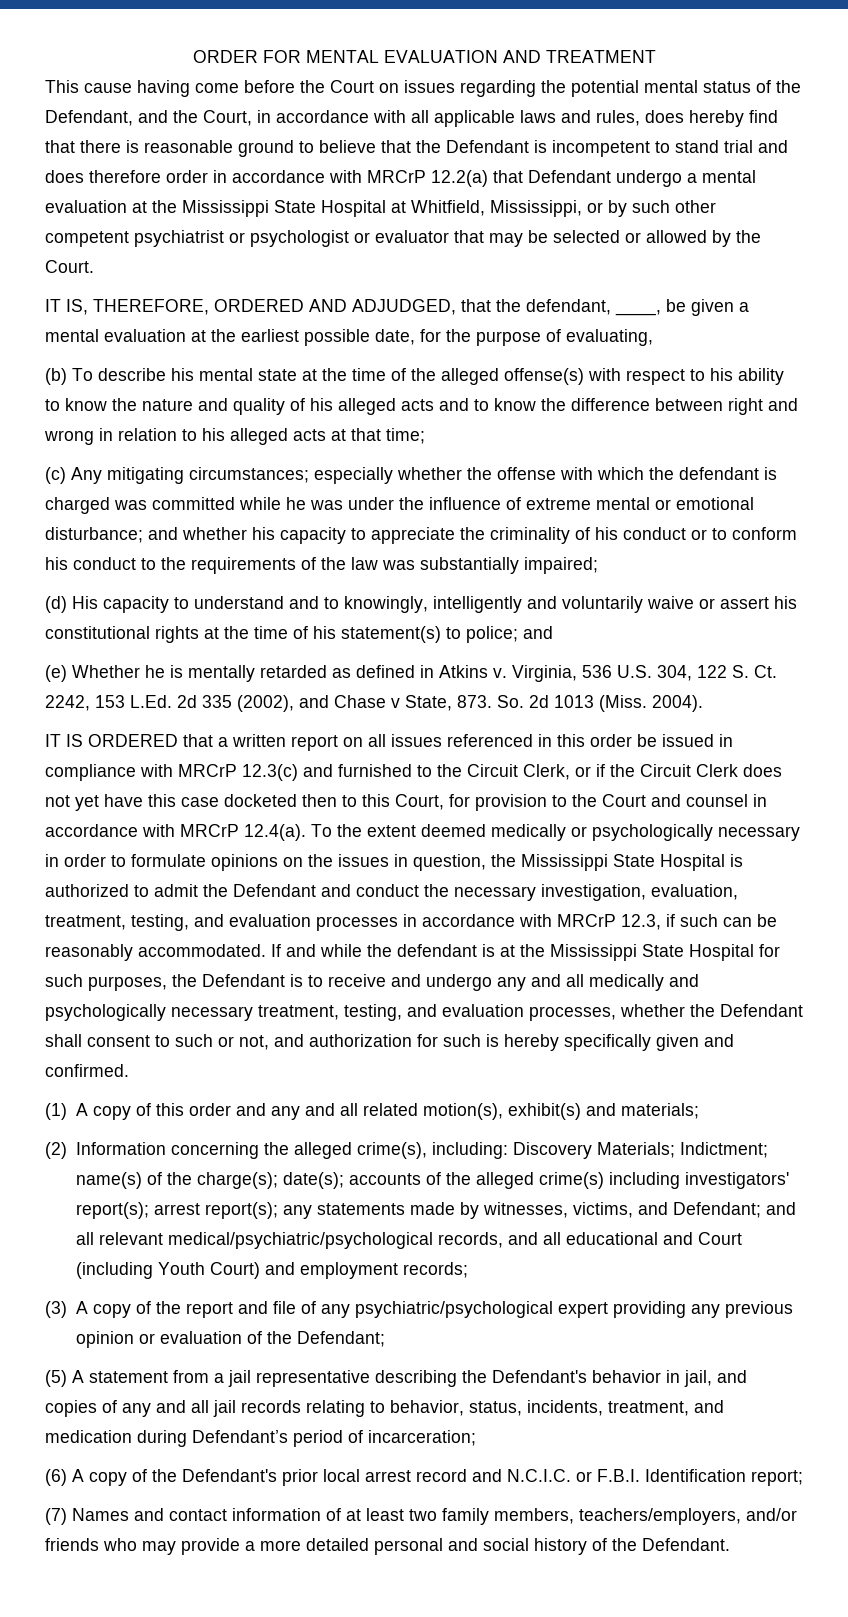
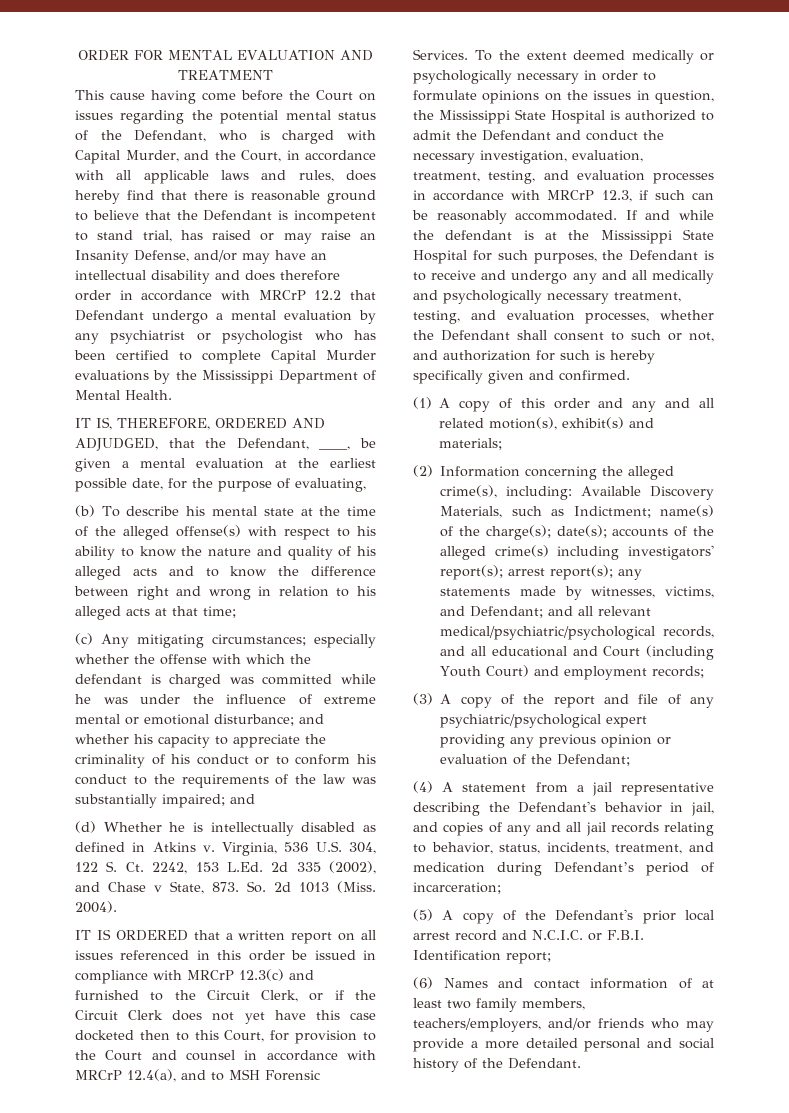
- This cause having come before the Court on issues regarding the potential mental status of the Defendant, and the Court, in accordance with all applicable laws and rules, does hereby find that there is reasonable ground to believe that the Defendant is incompetent to stand trial and does therefore order in accordance with MRCrP 12.2(a) that Defendant undergo a mental evaluation at the Mississippi State Hospital at Whitfield, Mississippi, or by such other competent psychiatrist or psychologist or evaluator that may be selected or allowed by the Court.
+ This cause having come before the Court on issues regarding the potential mental status of the Defendant, who is charged with Capital Murder, and the Court, in accordance with all applicable laws and rules, does hereby find that there is reasonable ground to believe that the Defendant is incompetent to stand trial, has raised or may raise an Insanity Defense, and/or may have an intellectual disability and does therefore order in accordance with MRCrP 12.2 that Defendant undergo a mental evaluation by any psychiatrist or psychologist who has been certified to complete Capital Murder evaluations by the Mississippi Department of Mental Health.
- IT IS, THEREFORE, ORDERED AND ADJUDGED, that the defendant, ____, be given a mental evaluation at the earliest possible date, for the purpose of evaluating,
+ IT IS, THEREFORE, ORDERED AND ADJUDGED, that the Defendant, ____, be given a mental evaluation at the earliest possible date, for the purpose of evaluating,
- (c) Any mitigating circumstances; especially whether the offense with which the defendant is charged was committed while he was under the influence of extreme mental or emotional disturbance; and whether his capacity to appreciate the criminality of his conduct or to conform his conduct to the requirements of the law was substantially impaired;
+ (c) Any mitigating circumstances; especially whether the offense with which the defendant is charged was committed while he was under the influence of extreme mental or emotional disturbance; and whether his capacity to appreciate the criminality of his conduct or to conform his conduct to the requirements of the law was substantially impaired; and
- (d) His capacity to understand and to knowingly, intelligently and voluntarily waive or assert his constitutional rights at the time of his statement(s) to police; and
- (e) Whether he is mentally retarded as defined in Atkins v.
+ (d) Whether he is intellectually disabled as defined in Atkins v.
- IT IS ORDERED that a written report on all issues referenced in this order be issued in compliance with MRCrP 12.3(c) and furnished to the Circuit Clerk, or if the Circuit Clerk does not yet have this case docketed then to this Court, for provision to the Court and counsel in accordance with MRCrP 12.4(a). To the extent deemed medically or psychologically necessary in order to formulate opinions on the issues in question, the Mississippi State Hospital is authorized to admit the Defendant and conduct the necessary investigation, evaluation, treatment, testing, and evaluation processes in accordance with MRCrP 12.3, if such can be reasonably accommodated.
+ IT IS ORDERED that a written report on all issues referenced in this order be issued in compliance with MRCrP 12.3(c) and furnished to the Circuit Clerk, or if the Circuit Clerk does not yet have this case docketed then to this Court, for provision to the Court and counsel in accordance with MRCrP 12.4(a), and to MSH Forensic Services. To the extent deemed medically or psychologically necessary in order to formulate opinions on the issues in question, the Mississippi State Hospital is authorized to admit the Defendant and conduct the necessary investigation, evaluation, treatment, testing, and evaluation processes in accordance with MRCrP 12.3, if such can be reasonably accommodated.
- (2) Information concerning the alleged crime(s), including: Discovery Materials; Indictment; name(s) of the charge(s); date(s); accounts of the alleged crime(s) including investigators' report(s); arrest report(s); any statements made by witnesses, victims, and Defendant; and all relevant medical/psychiatric/psychological records, and all educational and Court (including Youth Court) and employment records;
+ (2) Information concerning the alleged crime(s), including: Available Discovery Materials, such as Indictment; name(s) of the charge(s); date(s); accounts of the alleged crime(s) including investigators' report(s); arrest report(s); any statements made by witnesses, victims, and Defendant; and all relevant medical/psychiatric/psychological records, and all educational and Court (including Youth Court) and employment records;
- (5) A statement from a jail representative describing the Defendant's behavior in jail, and copies of any and all jail records relating to behavior, status, incidents, treatment, and medication during Defendant’s period of incarceration;
+ (4) A statement from a jail representative describing the Defendant's behavior in jail, and copies of any and all jail records relating to behavior, status, incidents, treatment, and medication during Defendant’s period of incarceration;
- (6) A copy of the Defendant's prior local arrest record and N.C.I.C. or F.B.I. Identification report;
+ (5) A copy of the Defendant's prior local arrest record and N.C.I.C. or F.B.I. Identification report;
- (7) Names and contact information of at least two family members, teachers/employers, and/or friends who may provide a more detailed personal and social history of the Defendant.
+ (6) Names and contact information of at least two family members, teachers/employers, and/or friends who may provide a more detailed personal and social history of the Defendant.

